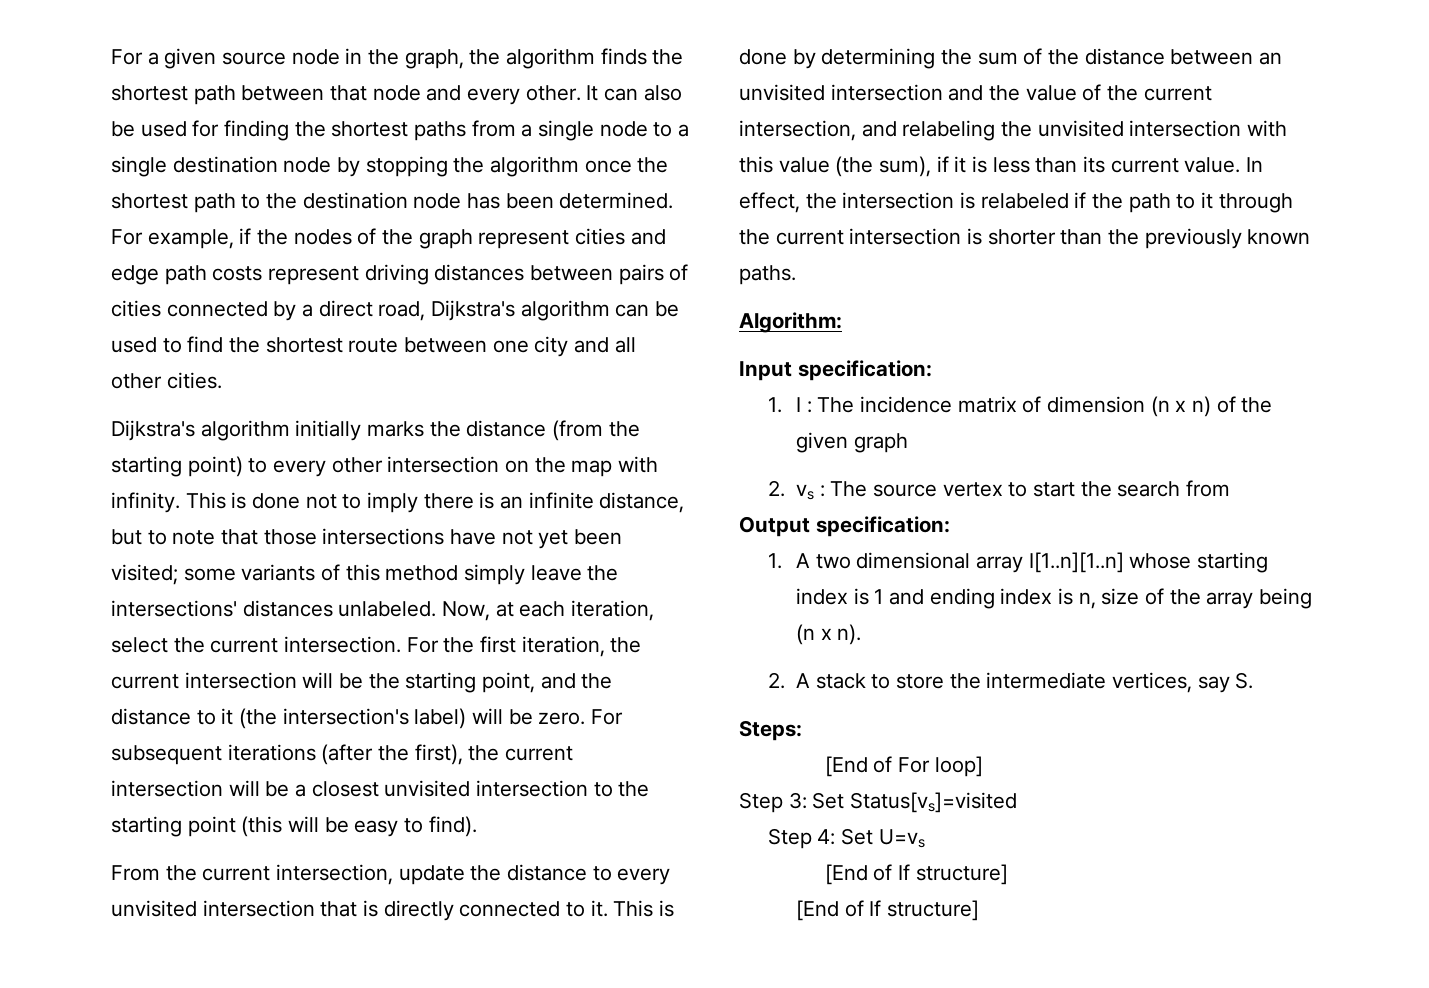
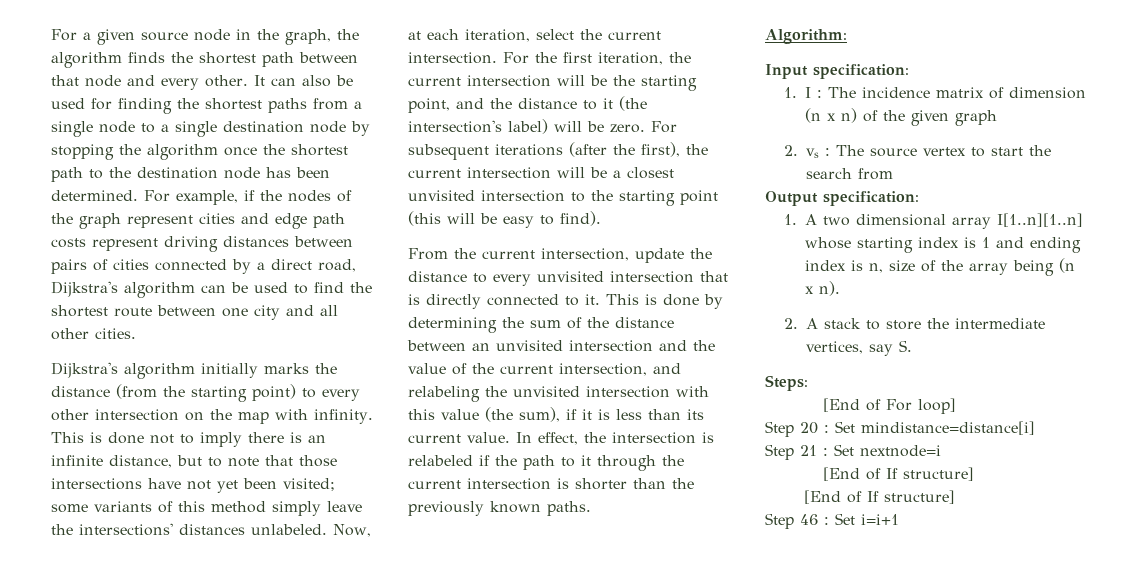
- Step 3: Set Status[vs]=visited
- Step 4: Set U=vs
+ Step 20 : Set mindistance=distance[i]
+ Step 21 : Set nextnode=i
+ Step 46 : Set i=i+1

